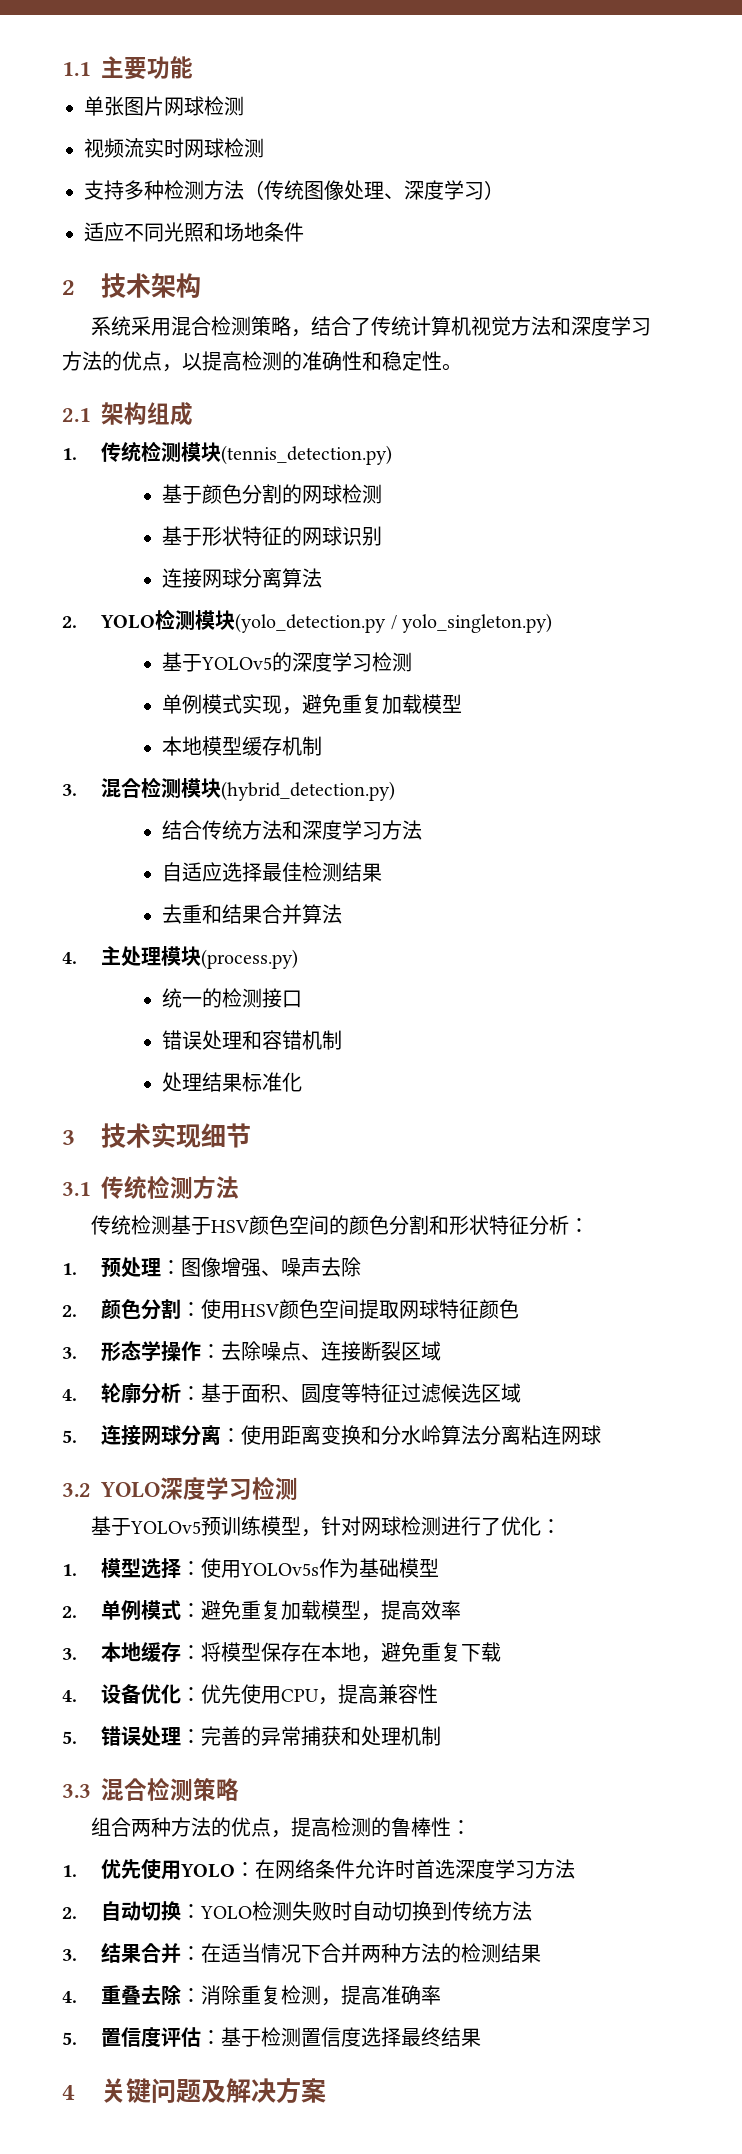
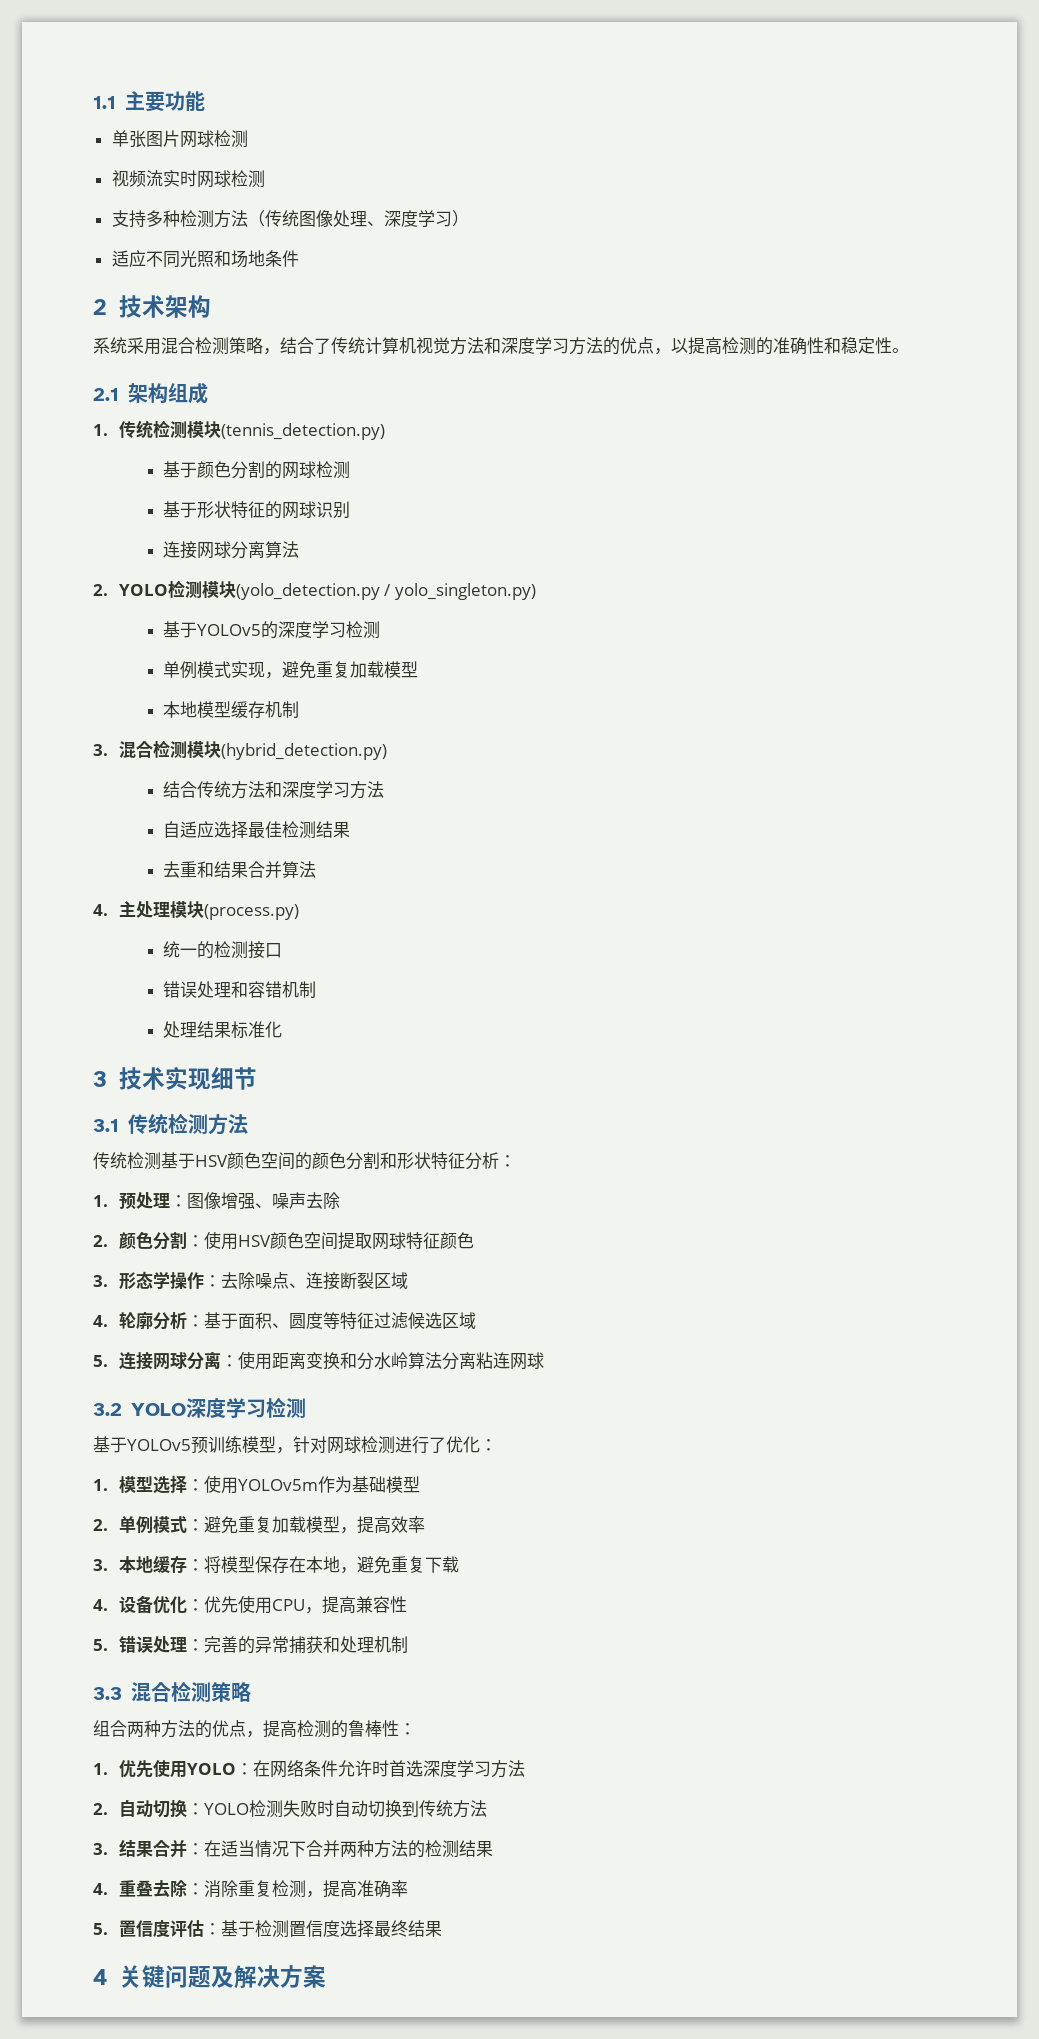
- 1.模型选择：使用YOLOv5s作为基础模型
+ 1.模型选择：使用YOLOv5m作为基础模型

